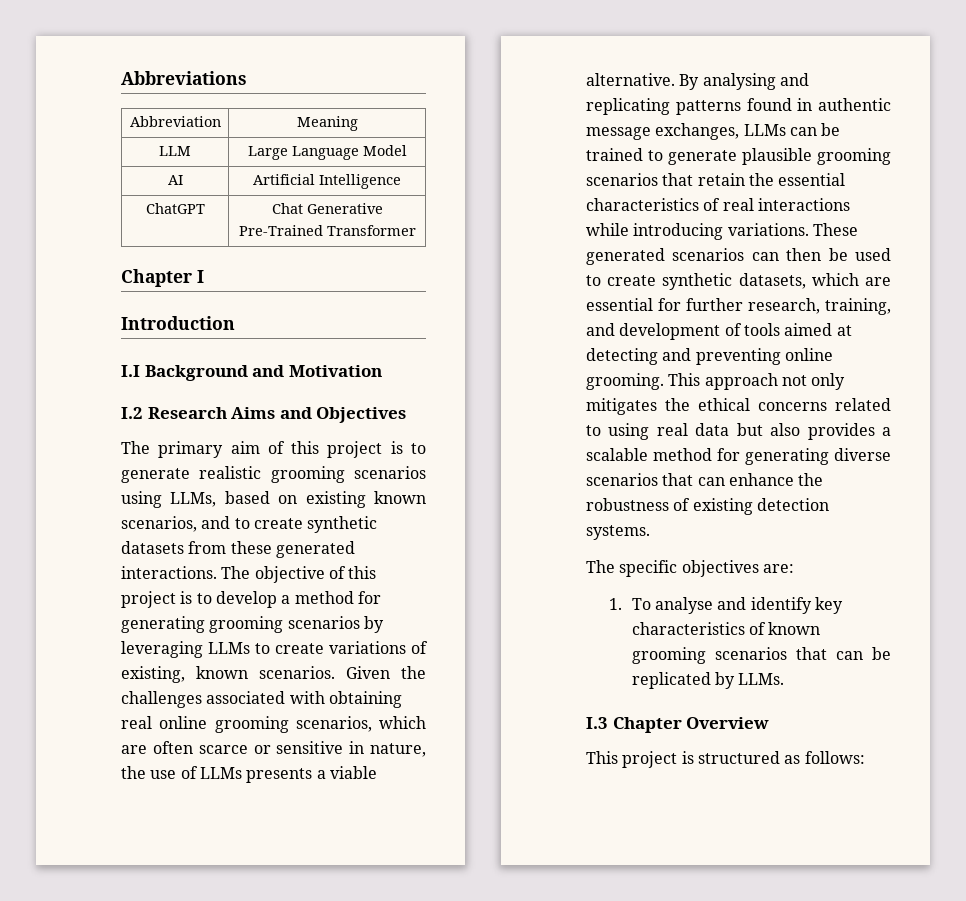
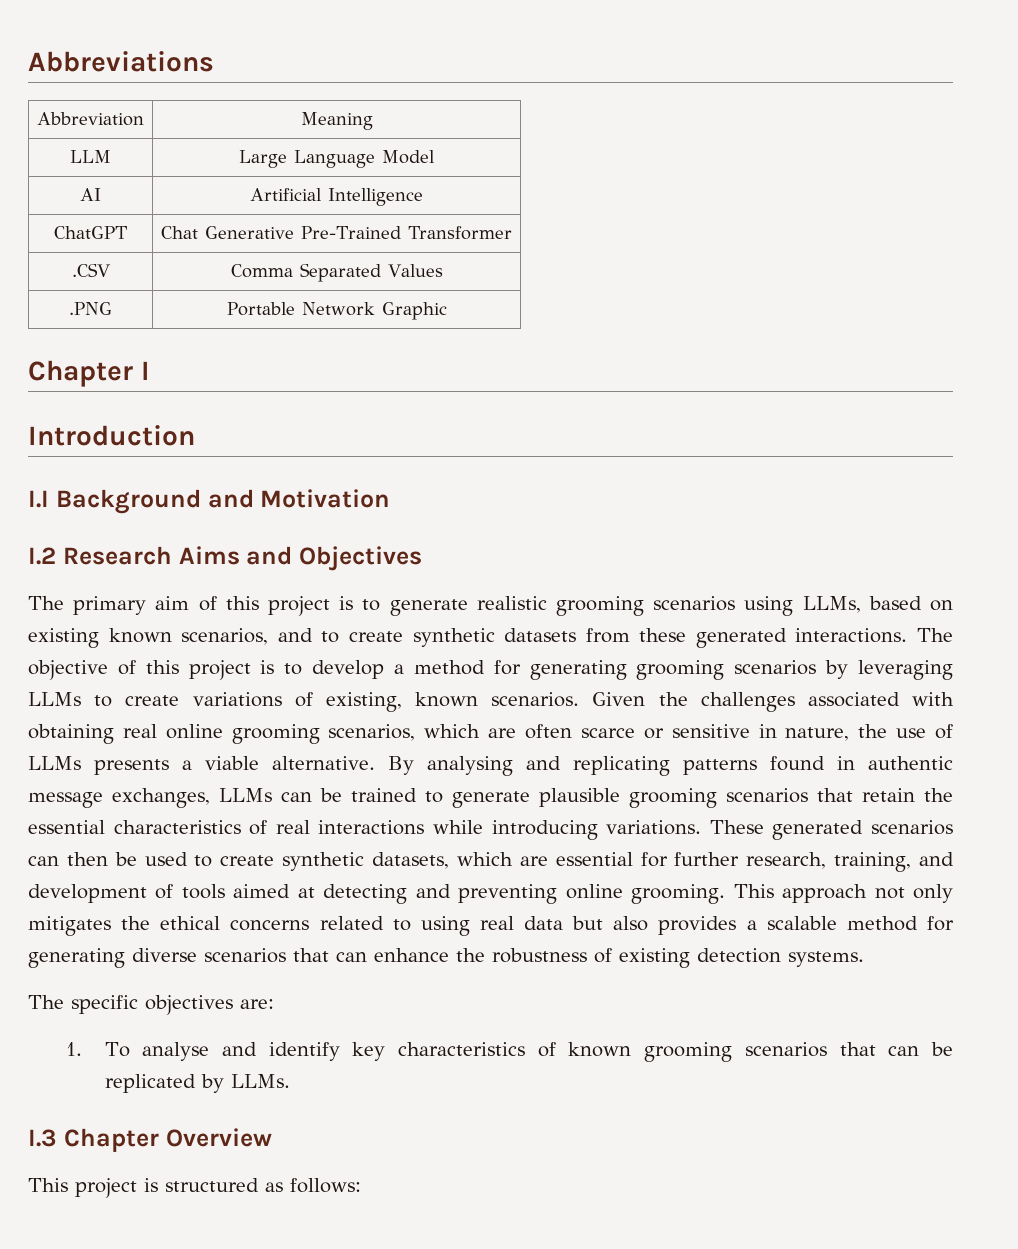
+ .CSV | Comma Separated Values
+ .PNG | Portable Network Graphic

